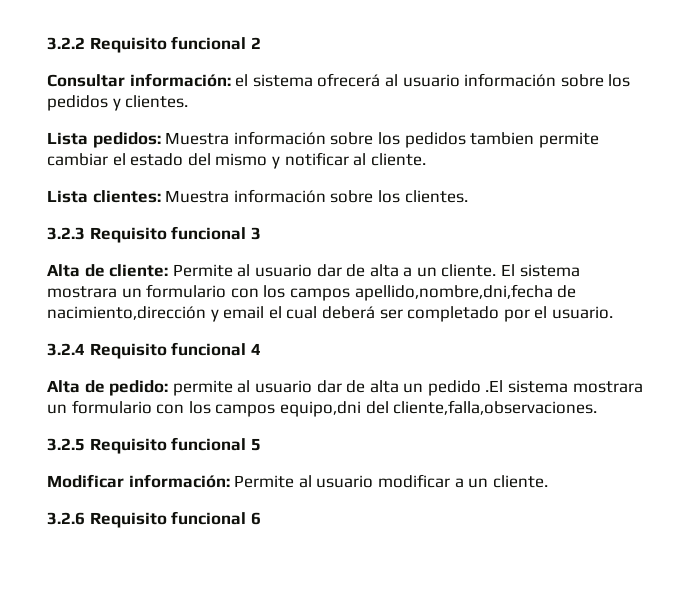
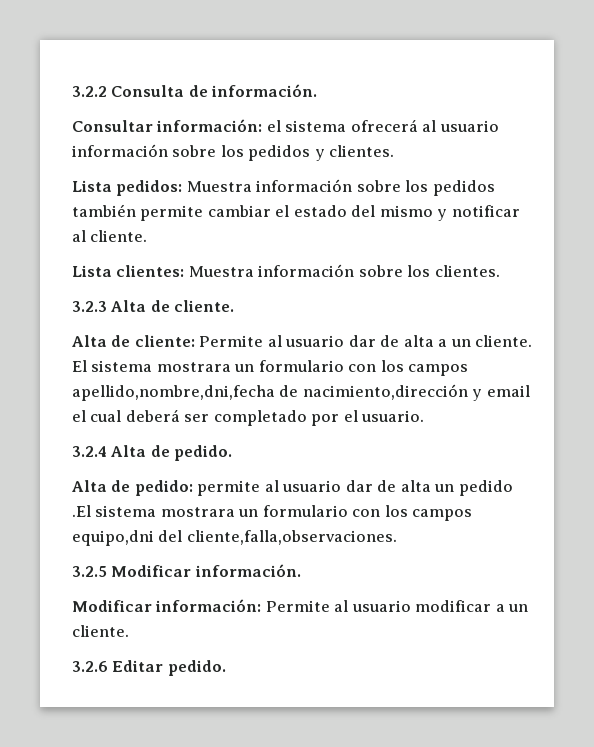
- 3.2.2 Requisito funcional 2
+ 3.2.2 Consulta de información.
- Lista pedidos: Muestra información sobre los pedidos tambien permite cambiar el estado del mismo y notificar al cliente.
+ Lista pedidos: Muestra información sobre los pedidos también permite cambiar el estado del mismo y notificar al cliente.
- 3.2.3 Requisito funcional 3
+ 3.2.3 Alta de cliente.
- 3.2.4 Requisito funcional 4
+ 3.2.4 Alta de pedido.
- 3.2.5 Requisito funcional 5
+ 3.2.5 Modificar información.
- 3.2.6 Requisito funcional 6
+ 3.2.6 Editar pedido.

